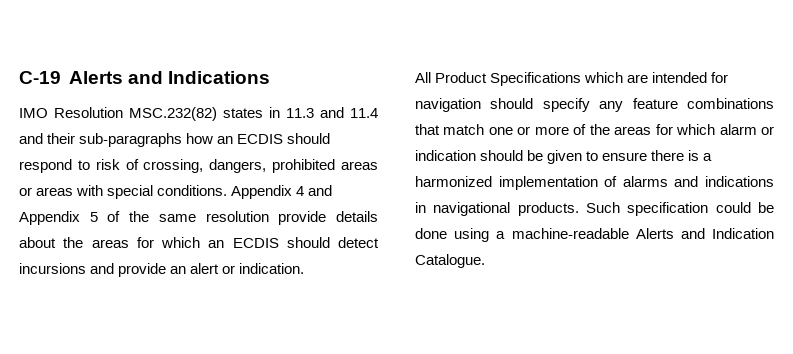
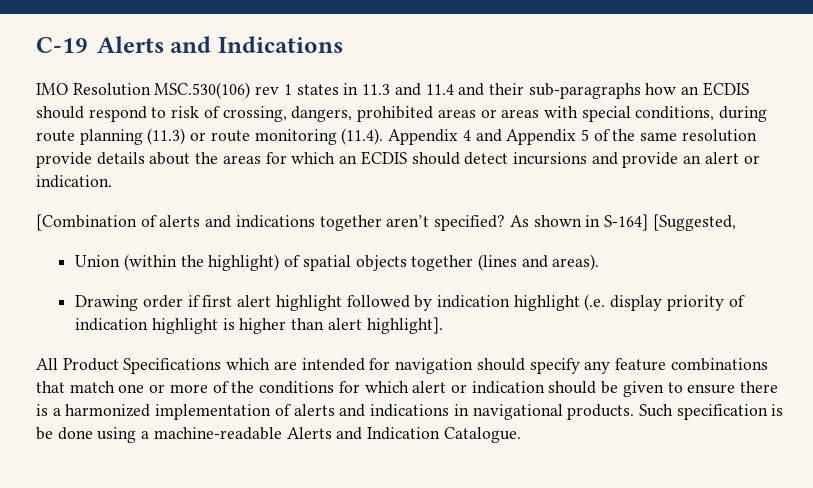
- IMO Resolution MSC.232(82) states in 11.3 and 11.4 and their sub-paragraphs how an ECDIS should respond to risk of crossing, dangers, prohibited areas or areas with special conditions. Appendix 4 and Appendix 5 of the same resolution provide details about the areas for which an ECDIS should detect incursions and provide an alert or indication.
+ IMO Resolution MSC.530(106) rev 1 states in 11.3 and 11.4 and their sub-paragraphs how an ECDIS should respond to risk of crossing, dangers, prohibited areas or areas with special conditions, during route planning (11.3) or route monitoring (11.4). Appendix 4 and Appendix 5 of the same resolution provide details about the areas for which an ECDIS should detect incursions and provide an alert or indication.
+ [Combination of alerts and indications together aren’t specified? As shown in S-164] [Suggested,
+ Union (within the highlight) of spatial objects together (lines and areas).
+ Drawing order if first alert highlight followed by indication highlight (.e. display priority of indication highlight is higher than alert highlight].
- All Product Specifications which are intended for navigation should specify any feature combinations that match one or more of the areas for which alarm or indication should be given to ensure there is a harmonized implementation of alarms and indications in navigational products.
+ All Product Specifications which are intended for navigation should specify any feature combinations that match one or more of the conditions for which alert or indication should be given to ensure there is a harmonized implementation of alerts and indications in navigational products.
- Such specification could be done using a machine-readable Alerts and Indication Catalogue.
+ Such specification is be done using a machine-readable Alerts and Indication Catalogue.

